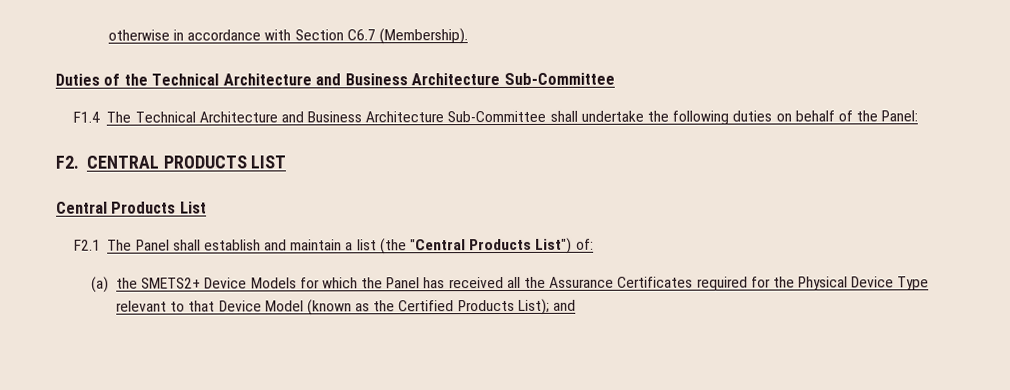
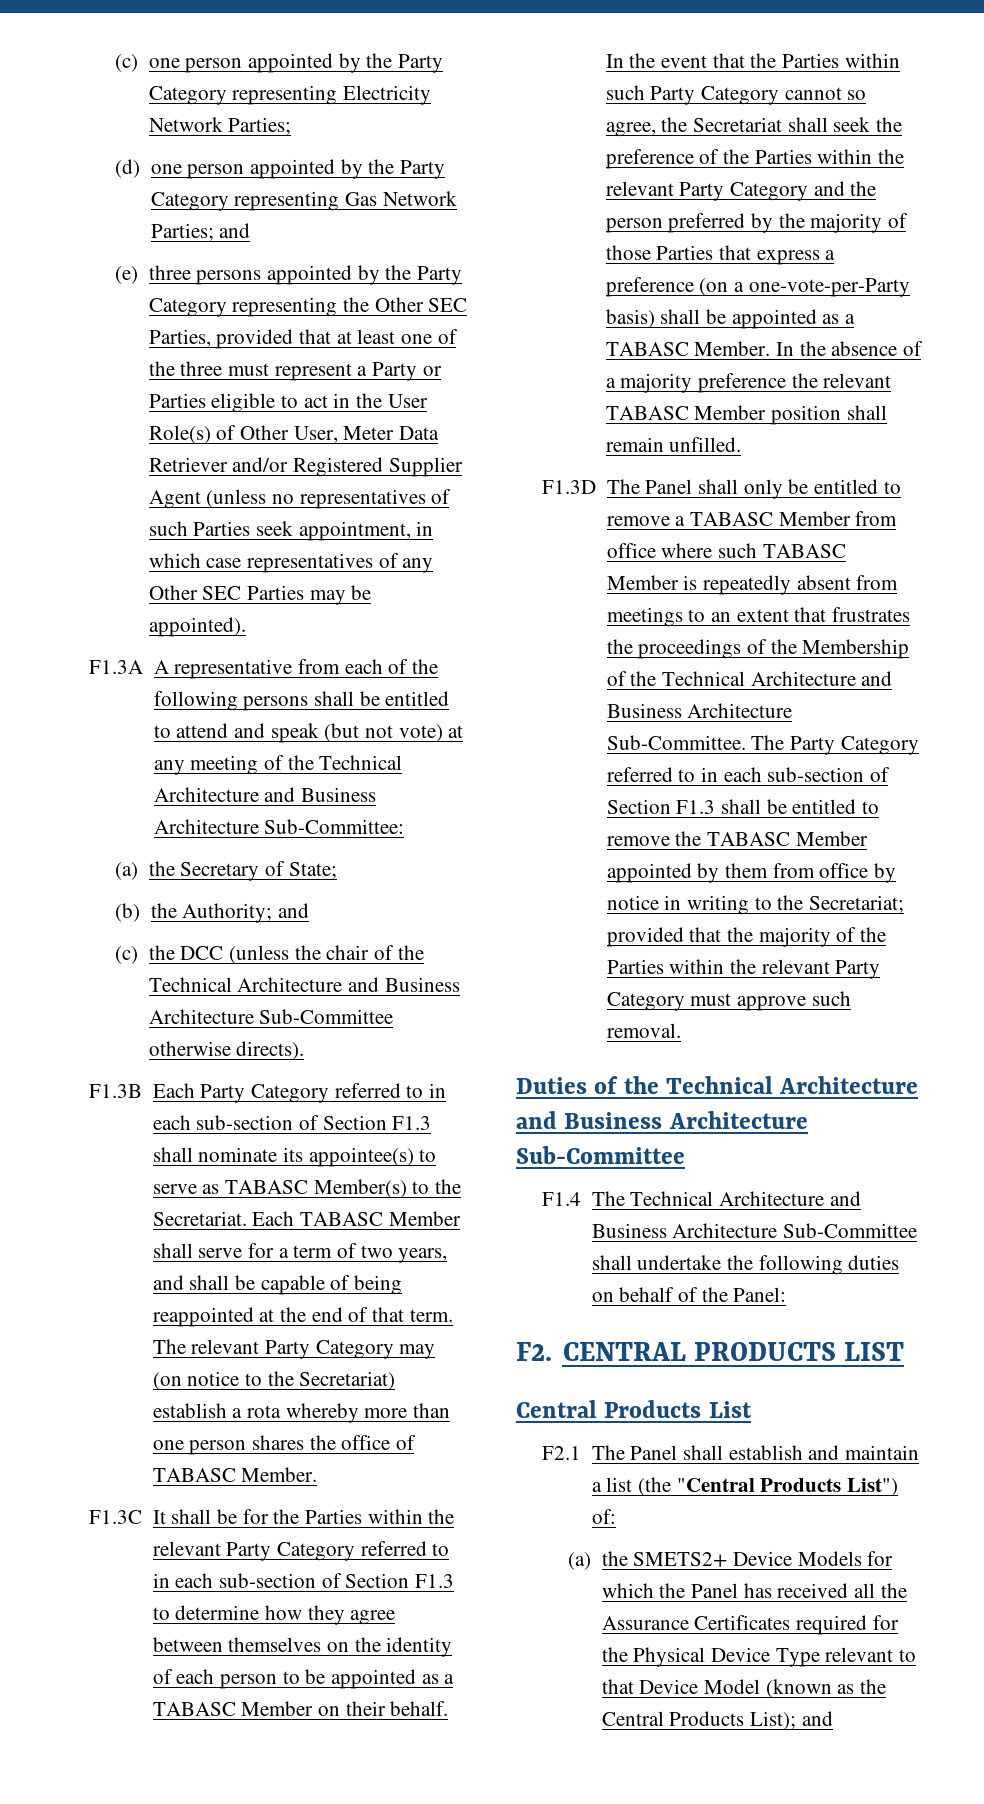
- otherwise in accordance with Section C6.7 (Membership).
+ (c) one person appointed by the Party Category representing Electricity Network Parties;
+ (d) one person appointed by the Party Category representing Gas Network Parties; and
+ (e) three persons appointed by the Party Category representing the Other SEC Parties, provided that at least one of the three must represent a Party or Parties eligible to act in the User Role(s) of Other User, Meter Data Retriever and/or Registered Supplier Agent (unless no representatives of such Parties seek appointment, in which case representatives of any Other SEC Parties may be appointed).
+ F1.3A A representative from each of the following persons shall be entitled to attend and speak (but not vote) at any meeting of the Technical Architecture and Business Architecture Sub-Committee:
+ (a) the Secretary of State;
+ (b) the Authority; and
+ (c) the DCC (unless the chair of the Technical Architecture and Business Architecture Sub-Committee otherwise directs).
+ F1.3B Each Party Category referred to in each sub-section of Section F1.3 shall nominate its appointee(s) to serve as TABASC Member(s) to the Secretariat. Each TABASC Member shall serve for a term of two years, and shall be capable of being reappointed at the end of that term. The relevant Party Category may (on notice to the Secretariat) establish a rota whereby more than one person shares the office of TABASC Member.
+ F1.3C It shall be for the Parties within the relevant Party Category referred to in each sub-section of Section F1.3 to determine how they agree between themselves on the identity of each person to be appointed as a TABASC Member on their behalf. In the event that the Parties within such Party Category cannot so agree, the Secretariat shall seek the preference of the Parties within the relevant Party Category and the person preferred by the majority of those Parties that express a preference (on a one-vote-per-Party basis) shall be appointed as a TABASC Member. In the absence of a majority preference the relevant TABASC Member position shall remain unfilled.
+ F1.3D The Panel shall only be entitled to remove a TABASC Member from office where such TABASC Member is repeatedly absent from meetings to an extent that frustrates the proceedings of the Membership of the Technical Architecture and Business Architecture Sub-Committee. The Party Category referred to in each sub-section of Section F1.3 shall be entitled to remove the TABASC Member appointed by them from office by notice in writing to the Secretariat; provided that the majority of the Parties within the relevant Party Category must approve such removal.
- (a) the SMETS2+ Device Models for which the Panel has received all the Assurance Certificates required for the Physical Device Type relevant to that Device Model (known as the Certified Products List); and
+ (a) the SMETS2+ Device Models for which the Panel has received all the Assurance Certificates required for the Physical Device Type relevant to that Device Model (known as the Central Products List); and

